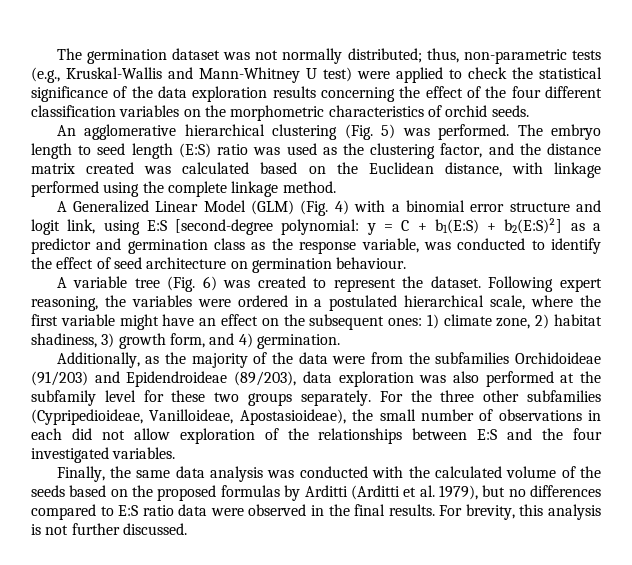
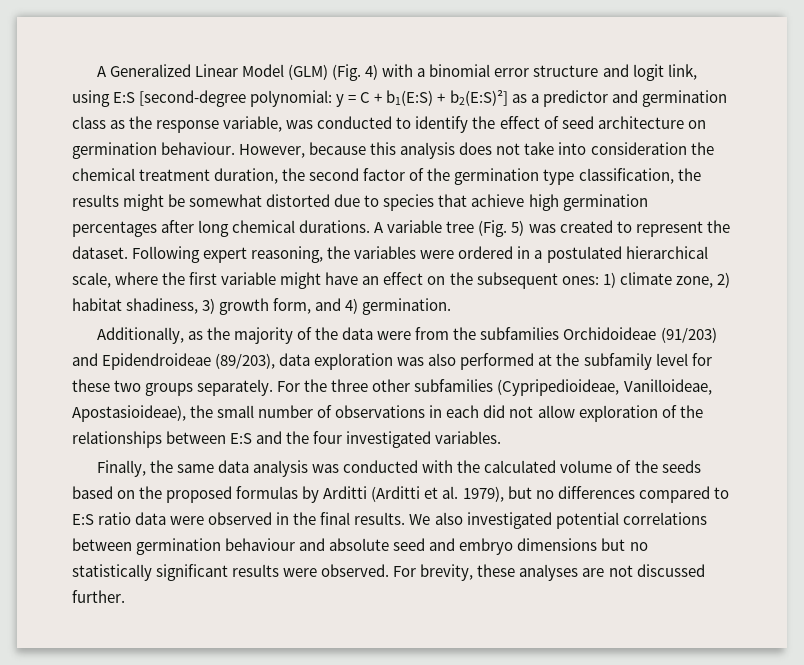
- The germination dataset was not normally distributed; thus, non-parametric tests (e.g., Kruskal-Wallis and Mann-Whitney U test) were applied to check the statistical significance of the data exploration results concerning the effect of the four different classification variables on the morphometric characteristics of orchid seeds.
- An agglomerative hierarchical clustering (Fig. 5) was performed. The embryo length to seed length (E:S) ratio was used as the clustering factor, and the distance matrix created was calculated based on the Euclidean distance, with linkage performed using the complete linkage method.
- A Generalized Linear Model (GLM) (Fig. 4) with a binomial error structure and logit link, using E:S [second-degree polynomial: y = C + b1(E:S) + b2(E:S)²] as a predictor and germination class as the response variable, was conducted to identify the effect of seed architecture on germination behaviour.
- A variable tree (Fig. 6) was created to represent the dataset.
+ A Generalized Linear Model (GLM) (Fig. 4) with a binomial error structure and logit link, using E:S [second-degree polynomial: y = C + b1(E:S) + b2(E:S)²] as a predictor and germination class as the response variable, was conducted to identify the effect of seed architecture on germination behaviour. However, because this analysis does not take into consideration the chemical treatment duration, the second factor of the germination type classification, the results might be somewhat distorted due to species that achieve high germination percentages after long chemical durations. A variable tree (Fig. 5) was created to represent the dataset.
- For brevity, this analysis is not further discussed.
+ We also investigated potential correlations between germination behaviour and absolute seed and embryo dimensions but no statistically significant results were observed. For brevity, these analyses are not discussed further.

